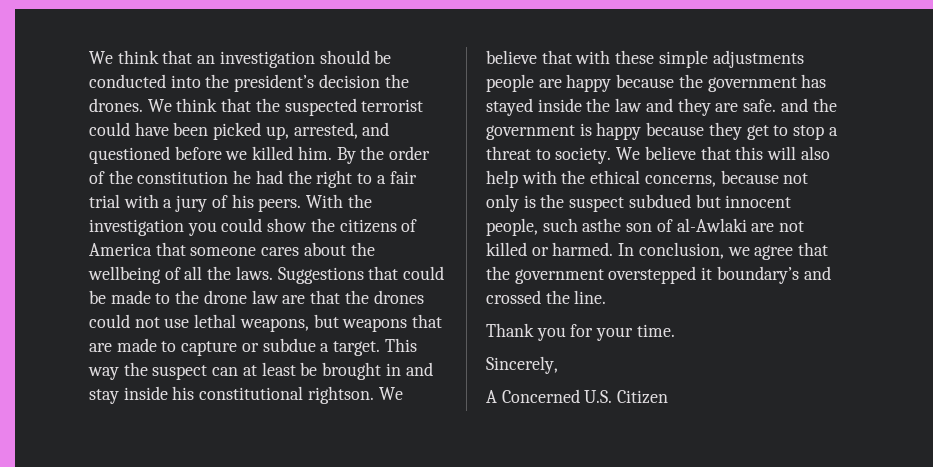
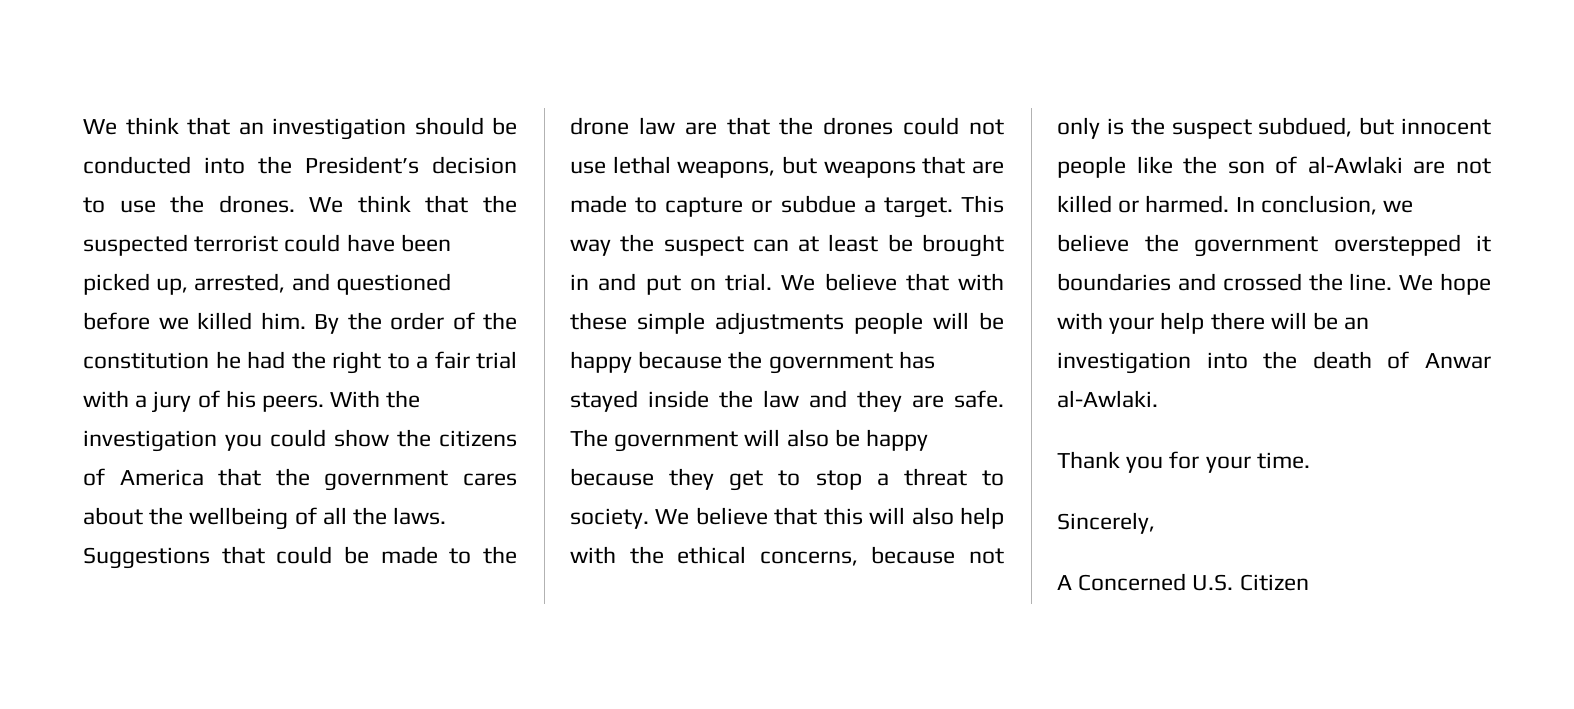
- We think that an investigation should be conducted into the president’s decision the drones.
+ We think that an investigation should be conducted into the President’s decision to use the drones.
- With the investigation you could show the citizens of America that someone cares about the wellbeing of all the laws.
+ With the investigation you could show the citizens of America that the government cares about the wellbeing of all the laws.
- This way the suspect can at least be brought in and stay inside his constitutional rightson.
+ This way the suspect can at least be brought in and put on trial.
- We believe that with these simple adjustments people are happy because the government has stayed inside the law and they are safe. and the government is happy because they get to stop a threat to society.
+ We believe that with these simple adjustments people will be happy because the government has stayed inside the law and they are safe. The government will also be happy because they get to stop a threat to society.
- We believe that this will also help with the ethical concerns, because not only is the suspect subdued but innocent people, such asthe son of al-Awlaki are not killed or harmed.
+ We believe that this will also help with the ethical concerns, because not only is the suspect subdued, but innocent people like the son of al-Awlaki are not killed or harmed.
- In conclusion, we agree that the government overstepped it boundary’s and crossed the line.
+ In conclusion, we believe the government overstepped it boundaries and crossed the line. We hope with your help there will be an investigation into the death of Anwar al-Awlaki.

